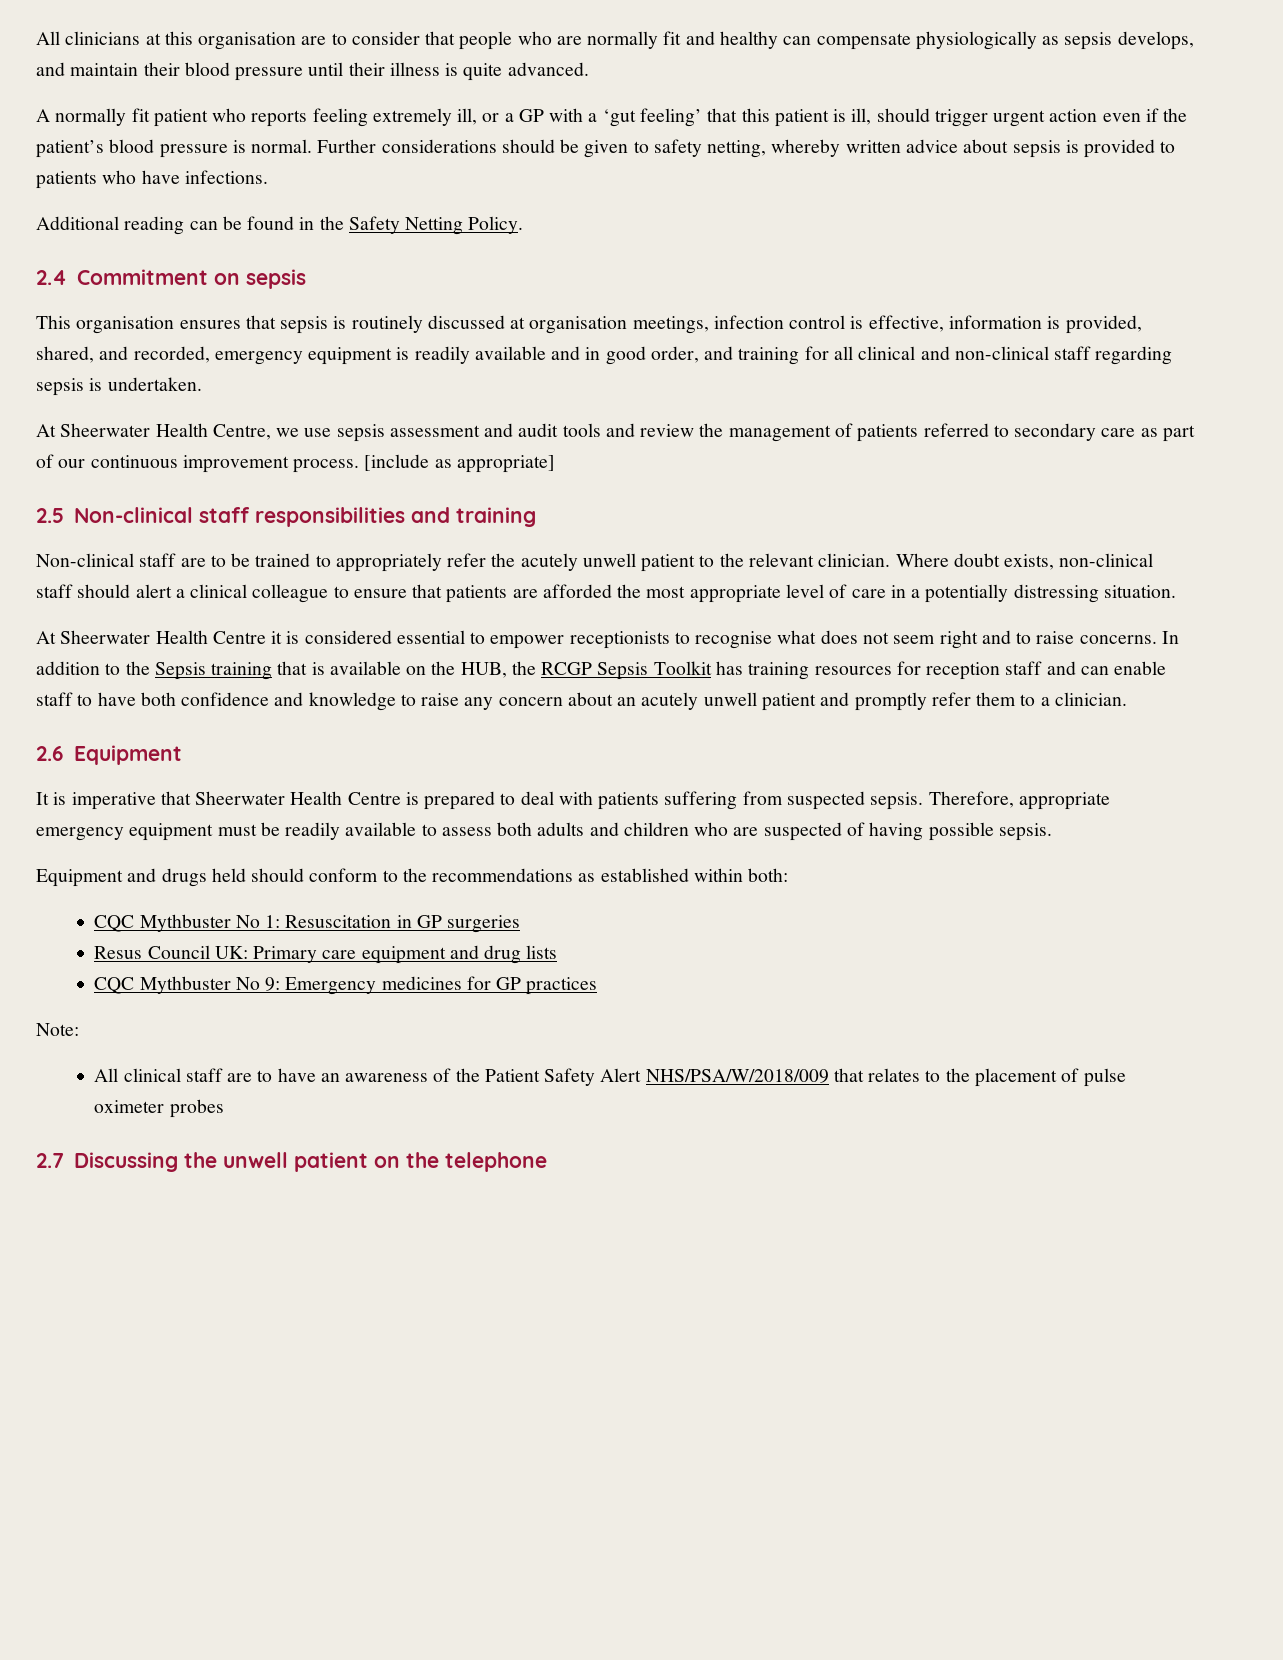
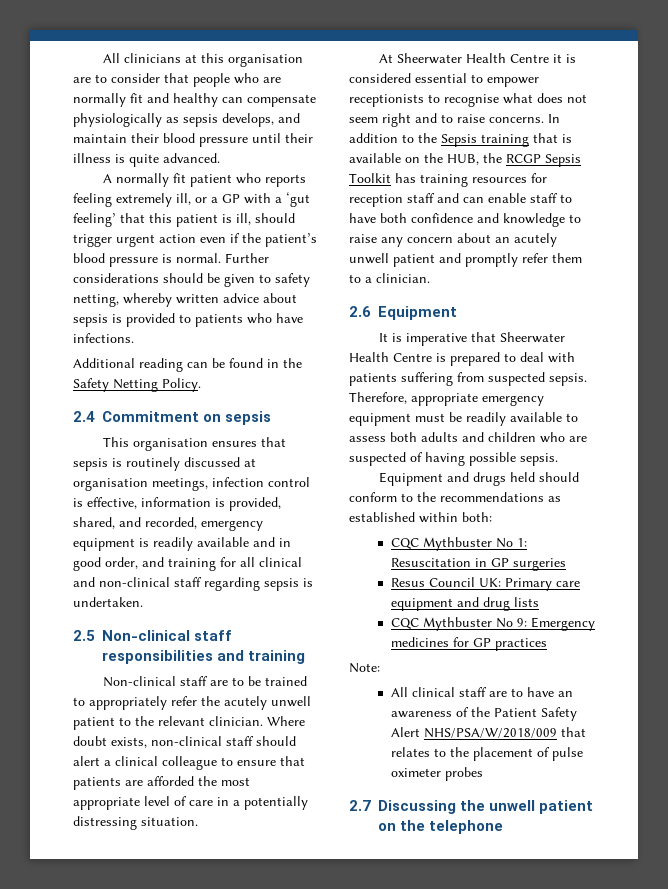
- At Sheerwater Health Centre, we use sepsis assessment and audit tools and review the management of patients referred to secondary care as part of our continuous improvement process. [include as appropriate]

